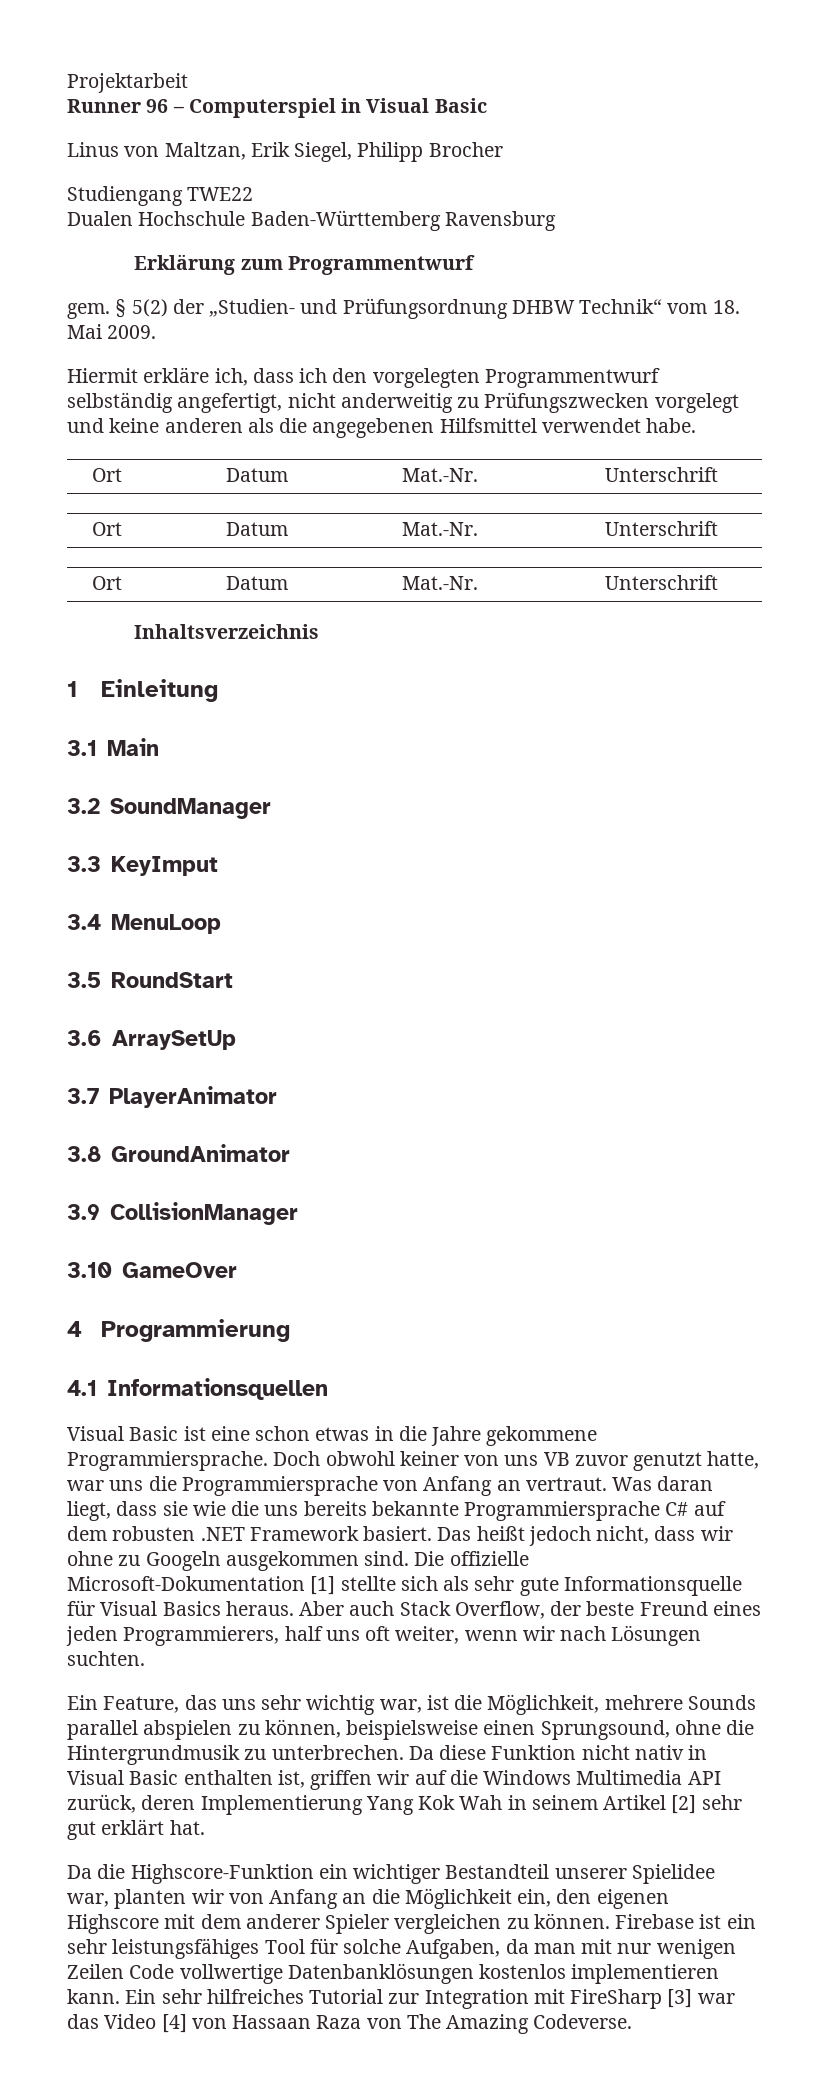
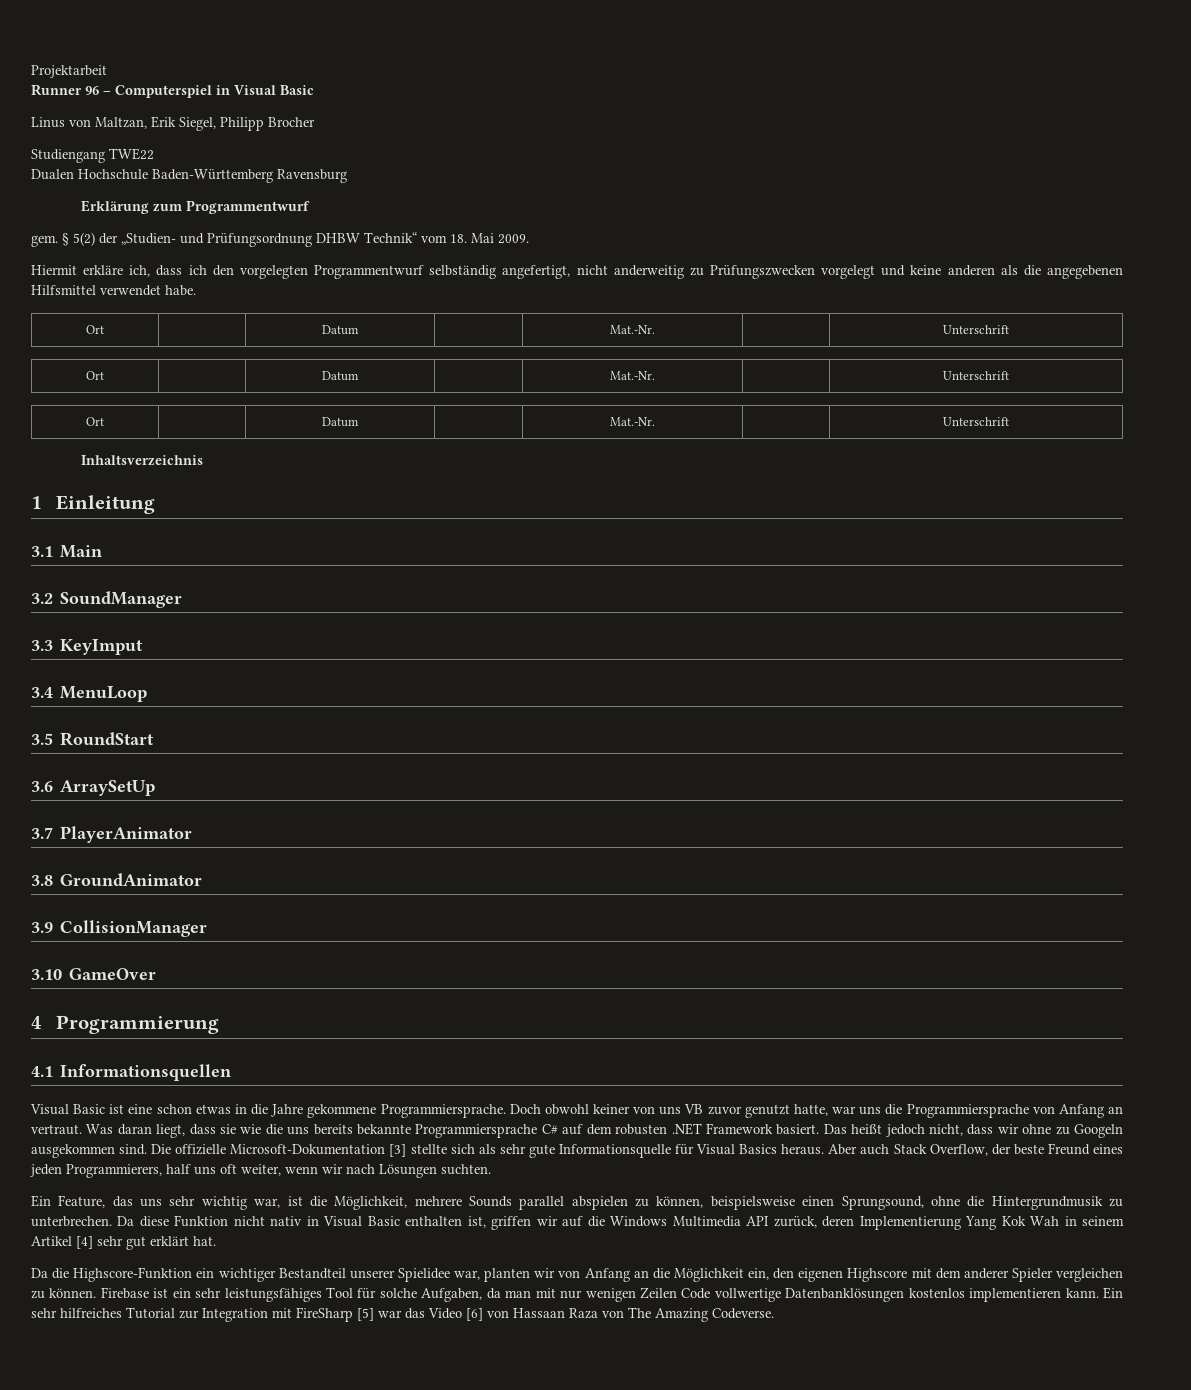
- Die offizielle Microsoft-Dokumentation [1] stellte sich als sehr gute Informationsquelle für Visual Basics heraus.
+ Die offizielle Microsoft-Dokumentation [3] stellte sich als sehr gute Informationsquelle für Visual Basics heraus.
- Da diese Funktion nicht nativ in Visual Basic enthalten ist, griffen wir auf die Windows Multimedia API zurück, deren Implementierung Yang Kok Wah in seinem Artikel [2] sehr gut erklärt hat.
+ Da diese Funktion nicht nativ in Visual Basic enthalten ist, griffen wir auf die Windows Multimedia API zurück, deren Implementierung Yang Kok Wah in seinem Artikel [4] sehr gut erklärt hat.
- Ein sehr hilfreiches Tutorial zur Integration mit FireSharp [3] war das Video [4] von Hassaan Raza von The Amazing Codeverse.
+ Ein sehr hilfreiches Tutorial zur Integration mit FireSharp [5] war das Video [6] von Hassaan Raza von The Amazing Codeverse.

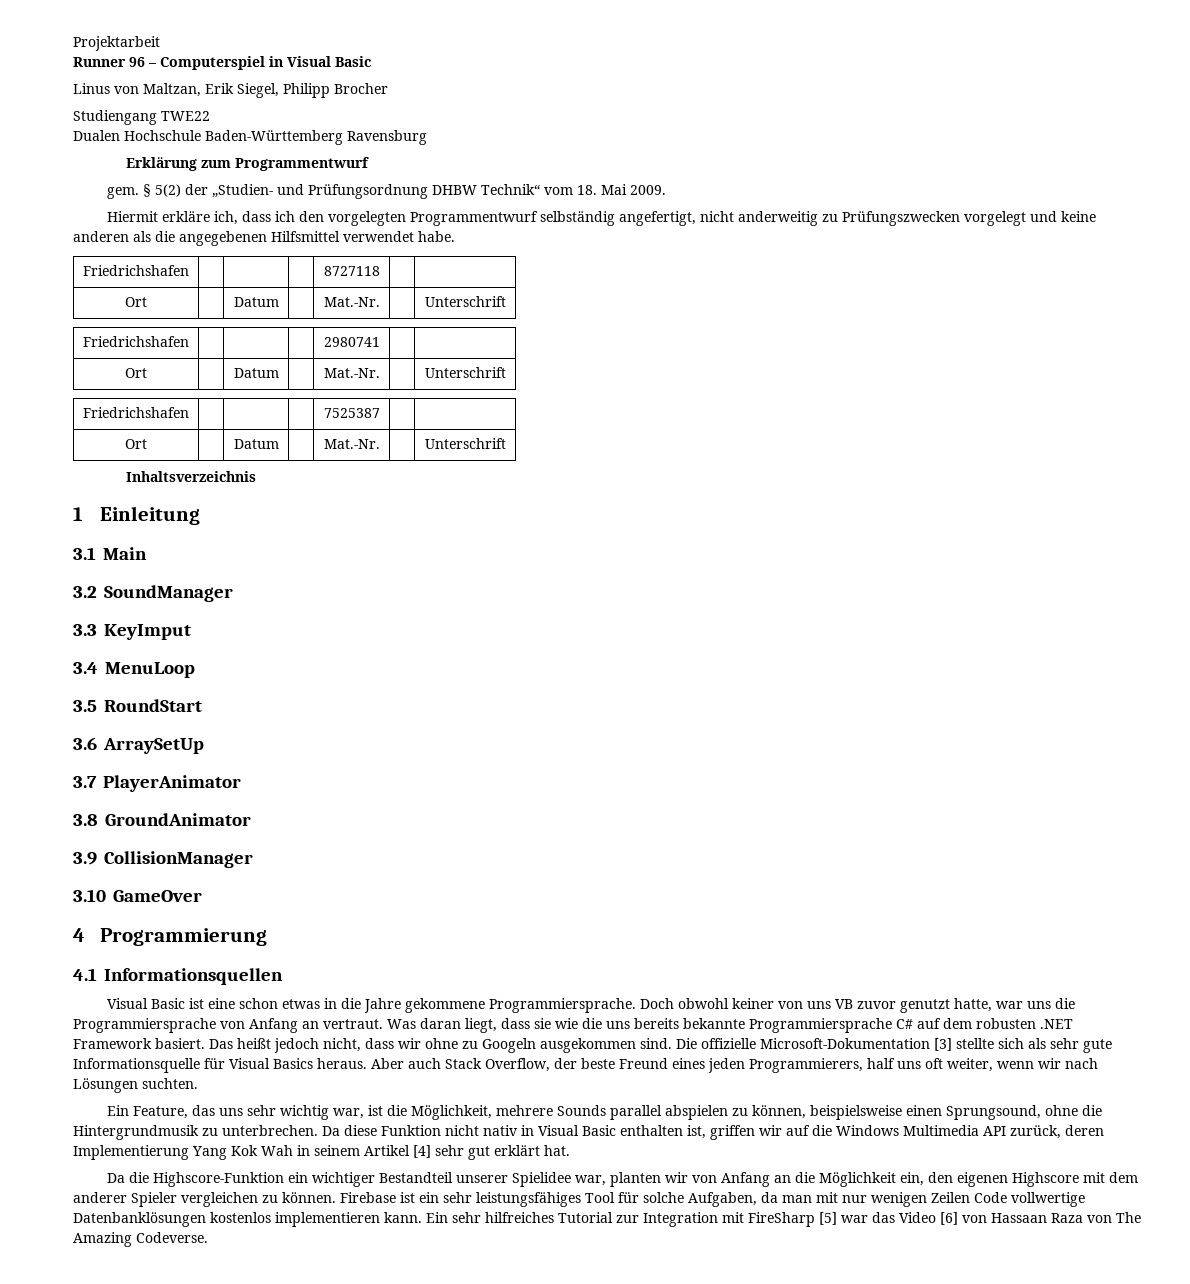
  Hiermit erkläre ich, dass ich den vorgelegten Programmentwurf selbständig angefertigt, nicht anderweitig zu Prüfungszwecken vorgelegt und keine anderen als die angegebenen Hilfsmittel verwendet habe.
+ Friedrichshafen | | | | 8727118 | |
  Ort | | Datum | | Mat.-Nr. | | Unterschrift
+ Friedrichshafen | | | | 2980741 | |
  Ort | | Datum | | Mat.-Nr. | | Unterschrift
+ Friedrichshafen | | | | 7525387 | |

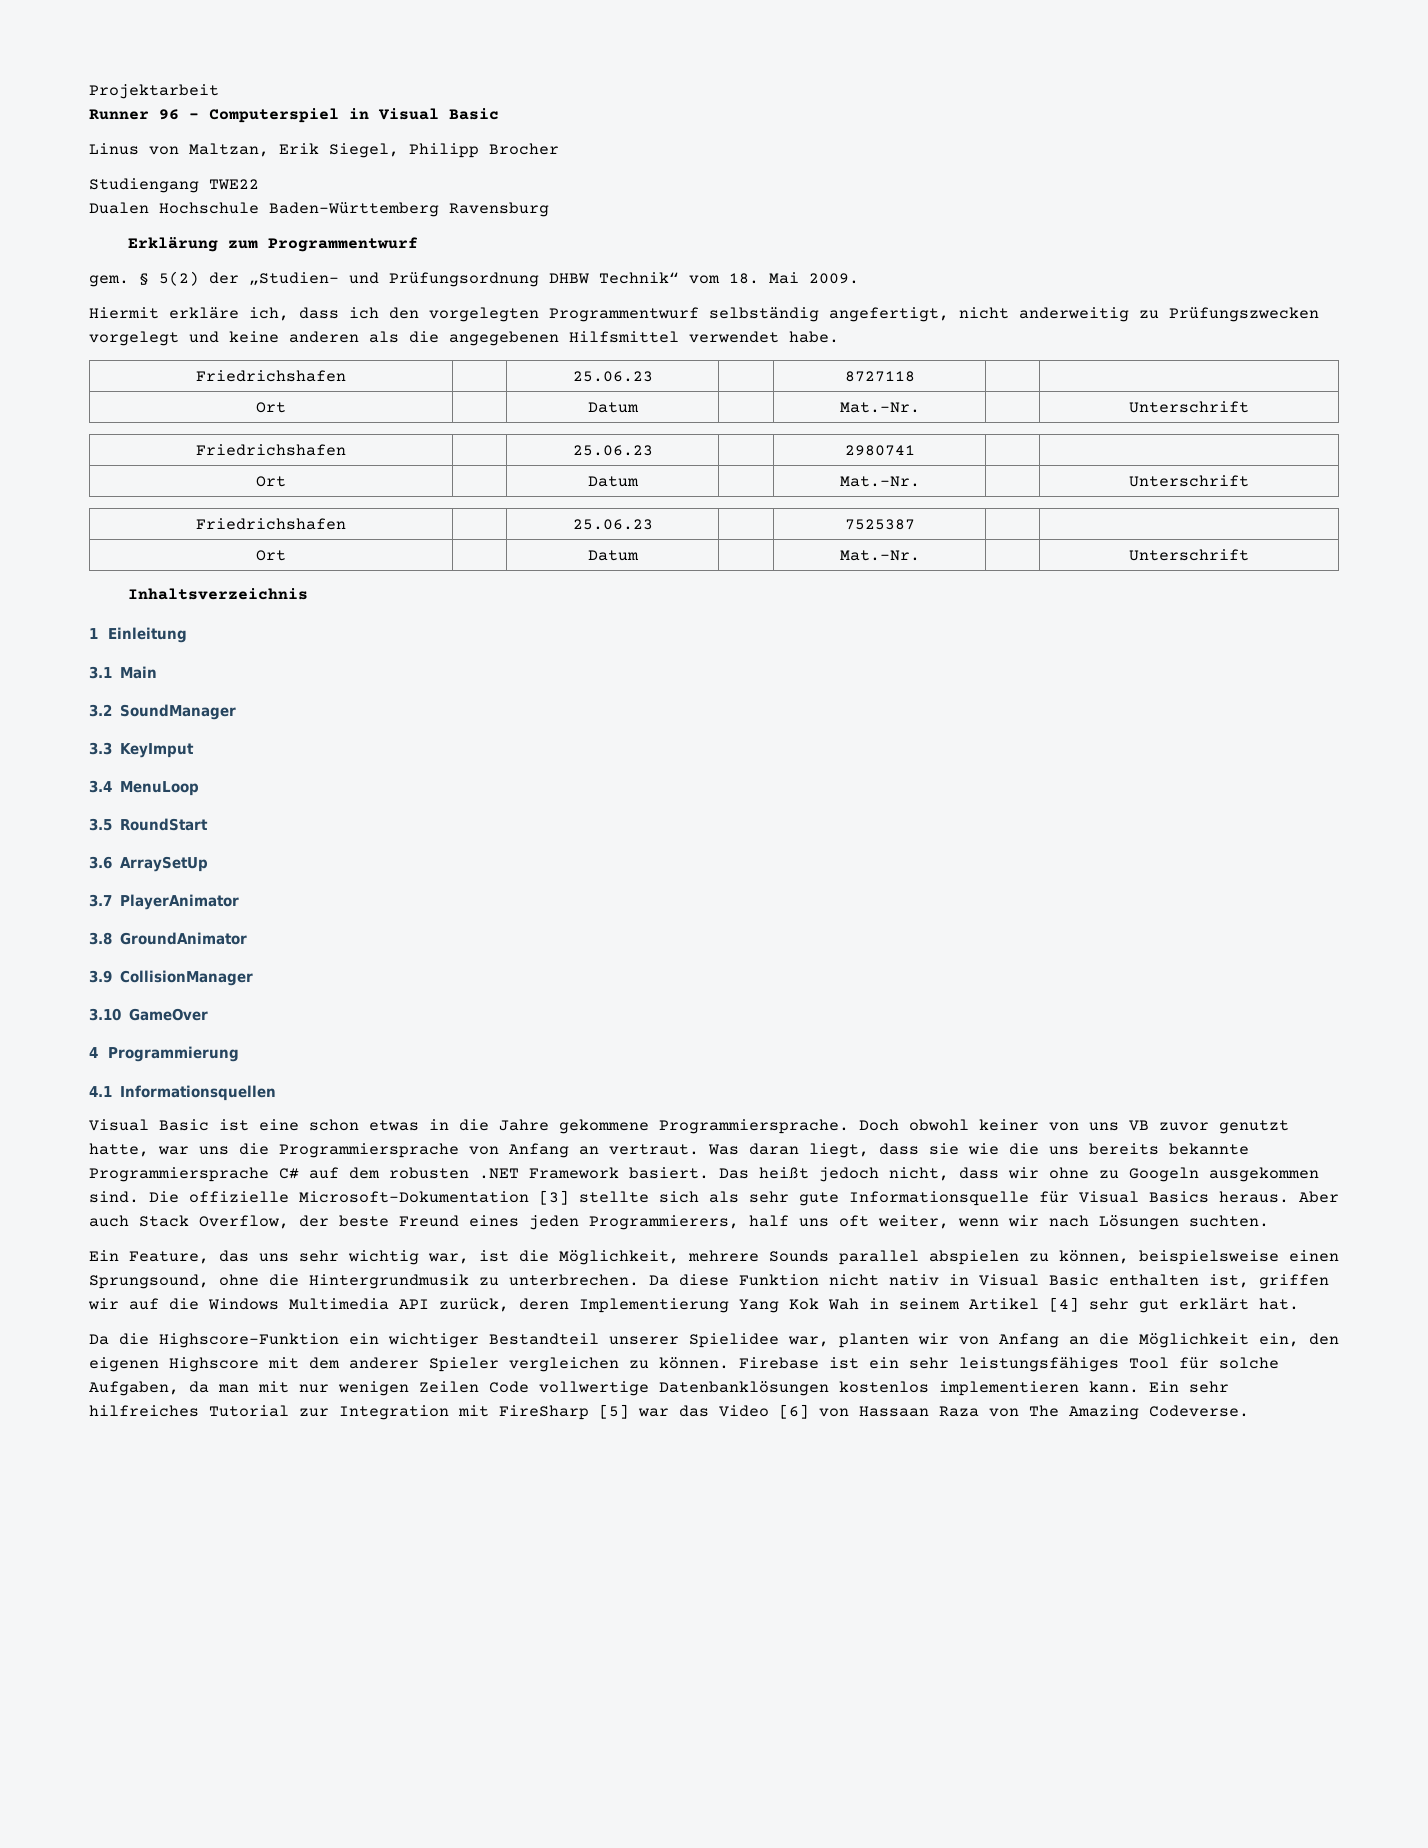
- Friedrichshafen | | | | 8727118 | |
+ Friedrichshafen | | 25.06.23 | | 8727118 | |
- Friedrichshafen | | | | 2980741 | |
+ Friedrichshafen | | 25.06.23 | | 2980741 | |
- Friedrichshafen | | | | 7525387 | |
+ Friedrichshafen | | 25.06.23 | | 7525387 | |

